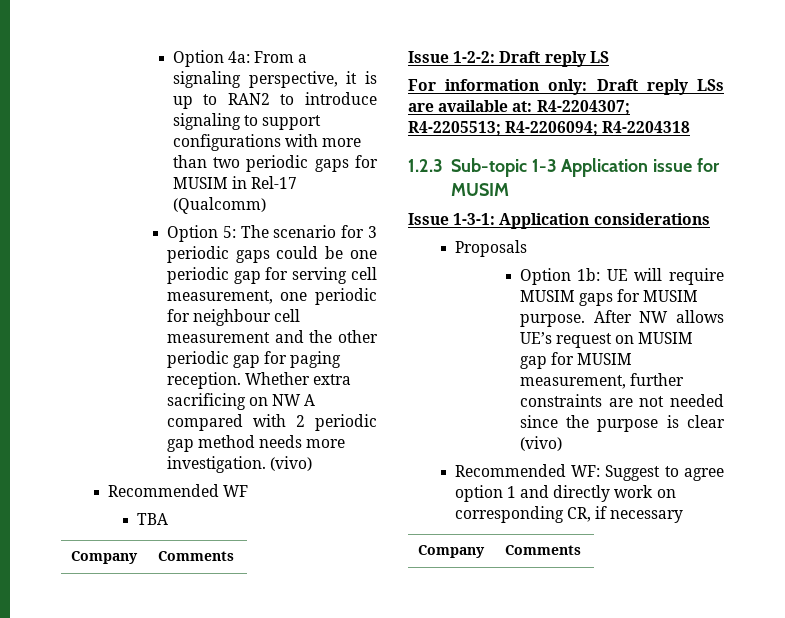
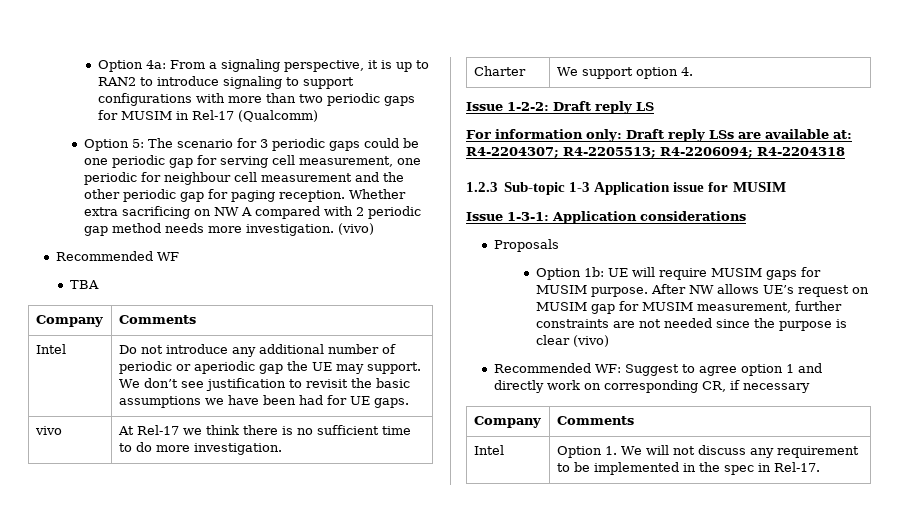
+ Intel | Do not introduce any additional number of periodic or aperiodic gap the UE may support. We don’t see justification to revisit the basic assumptions we have been had for UE gaps.
+ vivo | At Rel-17 we think there is no sufficient time to do more investigation.
+ Charter | We support option 4.
+ Intel | Option 1. We will not discuss any requirement to be implemented in the spec in Rel-17.

